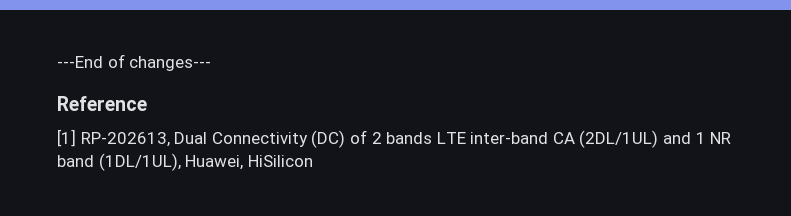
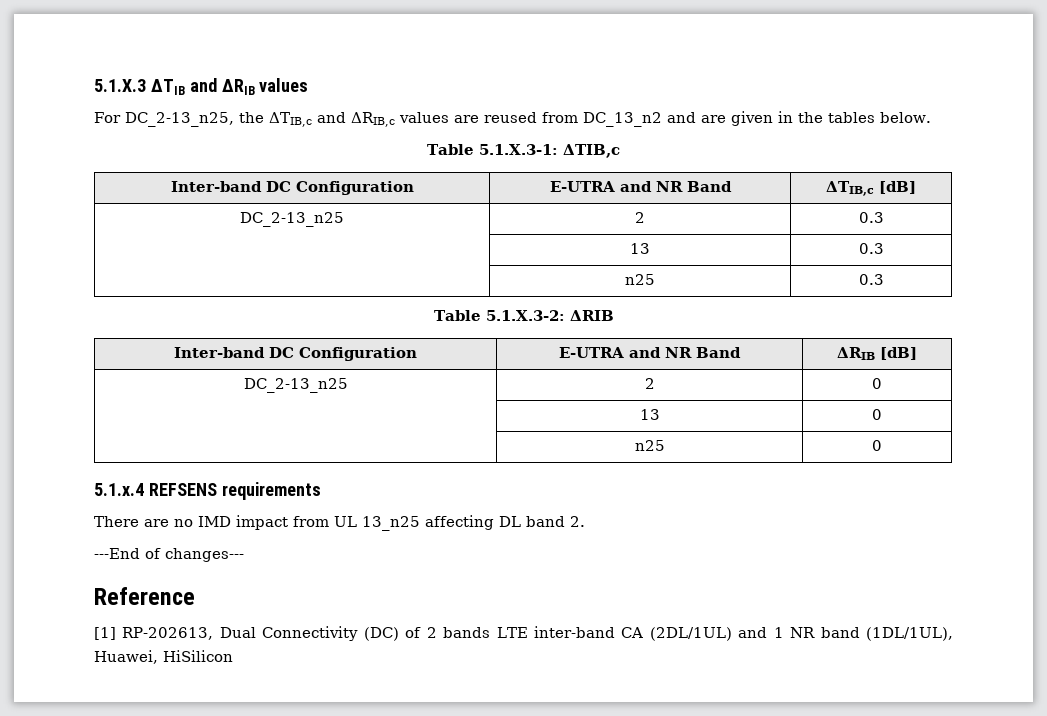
+ 5.1.X.3 ∆TIB and ∆RIB values
+ For DC_2-13_n25, the ΔTIB,c and ΔRIB,c values are reused from DC_13_n2 and are given in the tables below.
+ Table 5.1.X.3-1: ΔTIB,c
+ Inter-band DC Configuration | E-UTRA and NR Band | ΔTIB,c [dB]
+ DC_2-13_n25 | 2 | 0.3
+ | 13 | 0.3
+ | n25 | 0.3
+ Table 5.1.X.3-2: ΔRIB
+ Inter-band DC Configuration | E-UTRA and NR Band | ΔRIB [dB]
+ DC_2-13_n25 | 2 | 0
+ | 13 | 0
+ | n25 | 0
+ 5.1.x.4 REFSENS requirements
+ There are no IMD impact from UL 13_n25 affecting DL band 2.

